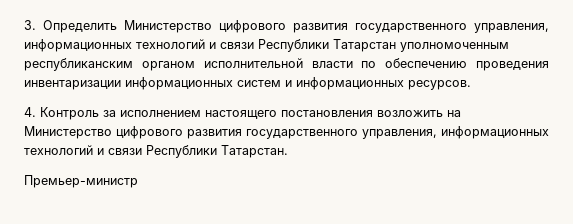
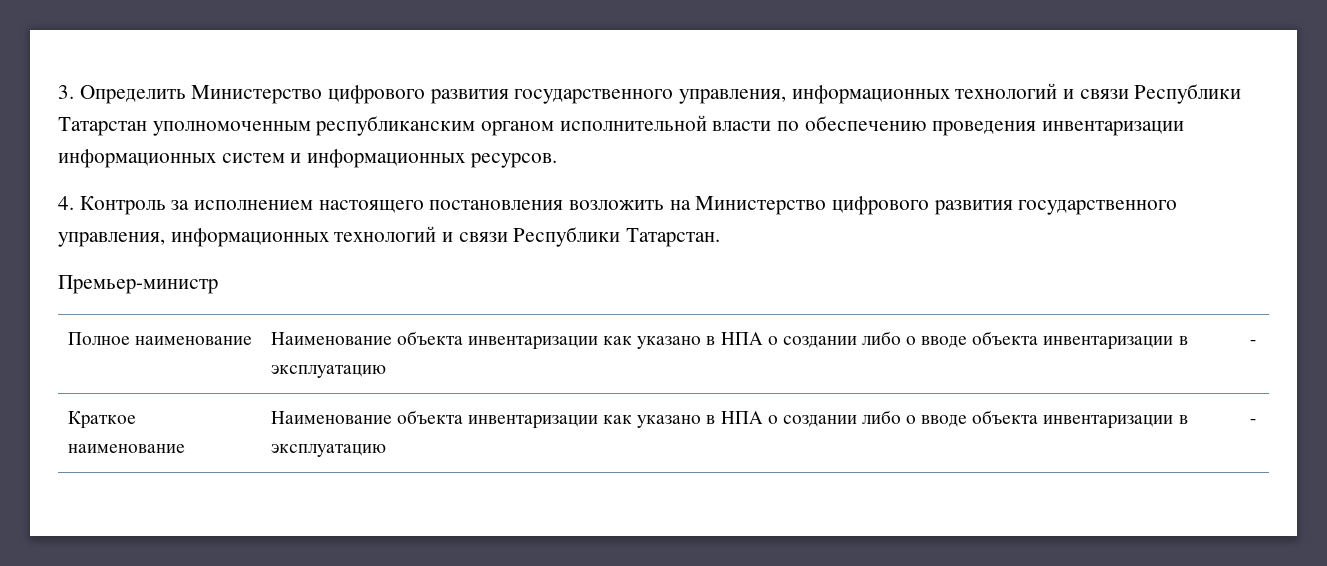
+ Полное наименование | Наименование объекта инвентаризации как указано в НПА о создании либо о вводе объекта инвентаризации в эксплуатацию | -
+ Краткое наименование | Наименование объекта инвентаризации как указано в НПА о создании либо о вводе объекта инвентаризации в эксплуатацию | -

